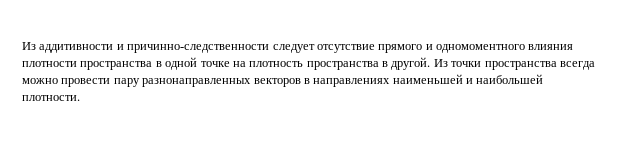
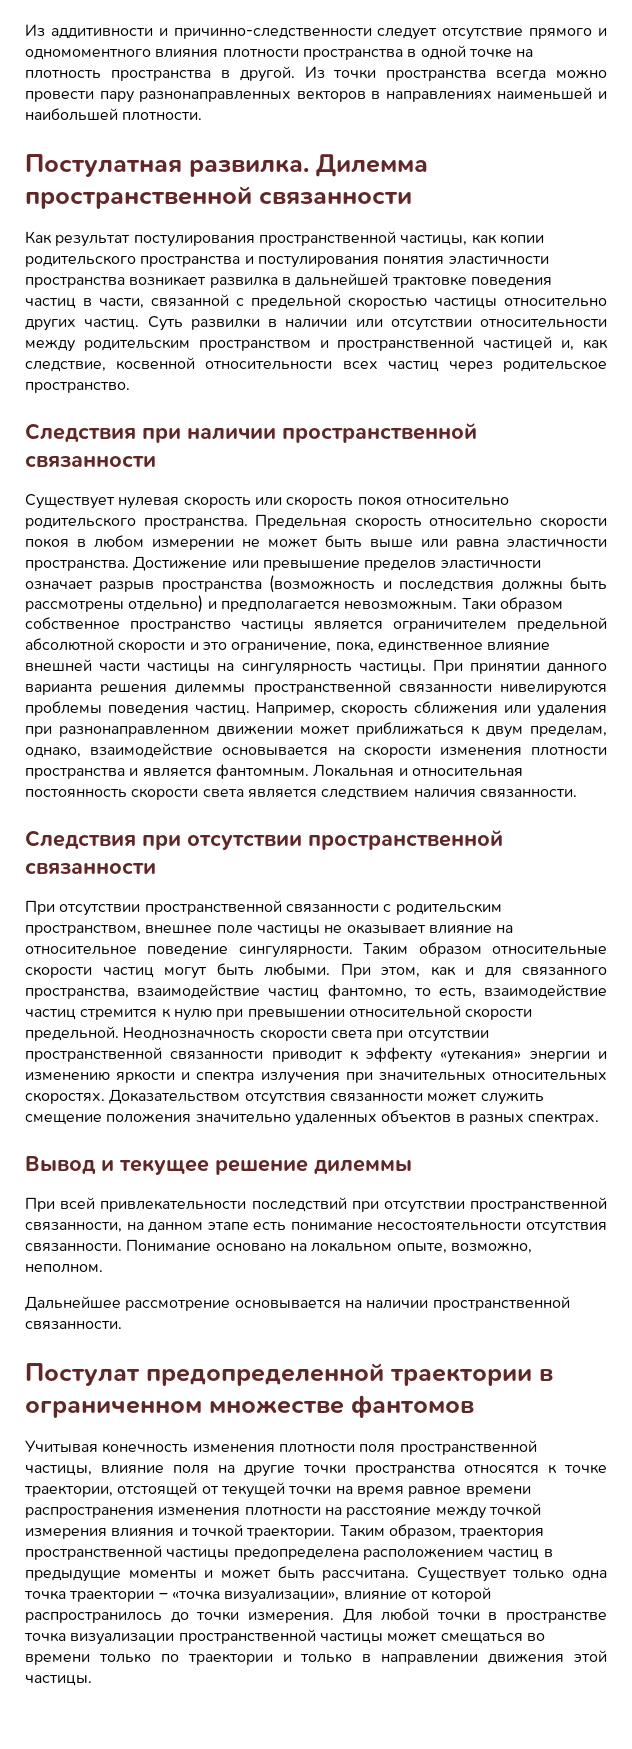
+ Постулатная развилка. Дилемма пространственной связанности
+ Как результат постулирования пространственной частицы, как копии родительского пространства и постулирования понятия эластичности пространства возникает развилка в дальнейшей трактовке поведения частиц в части, связанной с предельной скоростью частицы относительно других частиц. Суть развилки в наличии или отсутствии относительности между родительским пространством и пространственной частицей и, как следствие, косвенной относительности всех частиц через родительское пространство.
+ Следствия при наличии пространственной связанности
+ Существует нулевая скорость или скорость покоя относительно родительского пространства. Предельная скорость относительно скорости покоя в любом измерении не может быть выше или равна эластичности пространства. Достижение или превышение пределов эластичности означает разрыв пространства (возможность и последствия должны быть рассмотрены отдельно) и предполагается невозможным. Таки образом собственное пространство частицы является ограничителем предельной абсолютной скорости и это ограничение, пока, единственное влияние внешней части частицы на сингулярность частицы. При принятии данного варианта решения дилеммы пространственной связанности нивелируются проблемы поведения частиц. Например, скорость сближения или удаления при разнонаправленном движении может приближаться к двум пределам, однако, взаимодействие основывается на скорости изменения плотности пространства и является фантомным. Локальная и относительная постоянность скорости света является следствием наличия связанности.
+ Следствия при отсутствии пространственной связанности
+ При отсутствии пространственной связанности с родительским пространством, внешнее поле частицы не оказывает влияние на относительное поведение сингулярности. Таким образом относительные скорости частиц могут быть любыми. При этом, как и для связанного пространства, взаимодействие частиц фантомно, то есть, взаимодействие частиц стремится к нулю при превышении относительной скорости предельной. Неоднозначность скорости света при отсутствии пространственной связанности приводит к эффекту «утекания» энергии и изменению яркости и спектра излучения при значительных относительных скоростях. Доказательством отсутствия связанности может служить смещение положения значительно удаленных объектов в разных спектрах.
+ Вывод и текущее решение дилеммы
+ При всей привлекательности последствий при отсутствии пространственной связанности, на данном этапе есть понимание несостоятельности отсутствия связанности. Понимание основано на локальном опыте, возможно, неполном.
+ Дальнейшее рассмотрение основывается на наличии пространственной связанности.
+ Постулат предопределенной траектории в ограниченном множестве фантомов
+ Учитывая конечность изменения плотности поля пространственной частицы, влияние поля на другие точки пространства относятся к точке траектории, отстоящей от текущей точки на время равное времени распространения изменения плотности на расстояние между точкой измерения влияния и точкой траектории. Таким образом, траектория пространственной частицы предопределена расположением частиц в предыдущие моменты и может быть рассчитана. Существует только одна точка траектории – «точка визуализации», влияние от которой распространилось до точки измерения. Для любой точки в пространстве точка визуализации пространственной частицы может смещаться во времени только по траектории и только в направлении движения этой частицы.

